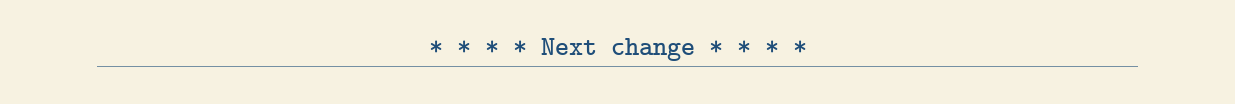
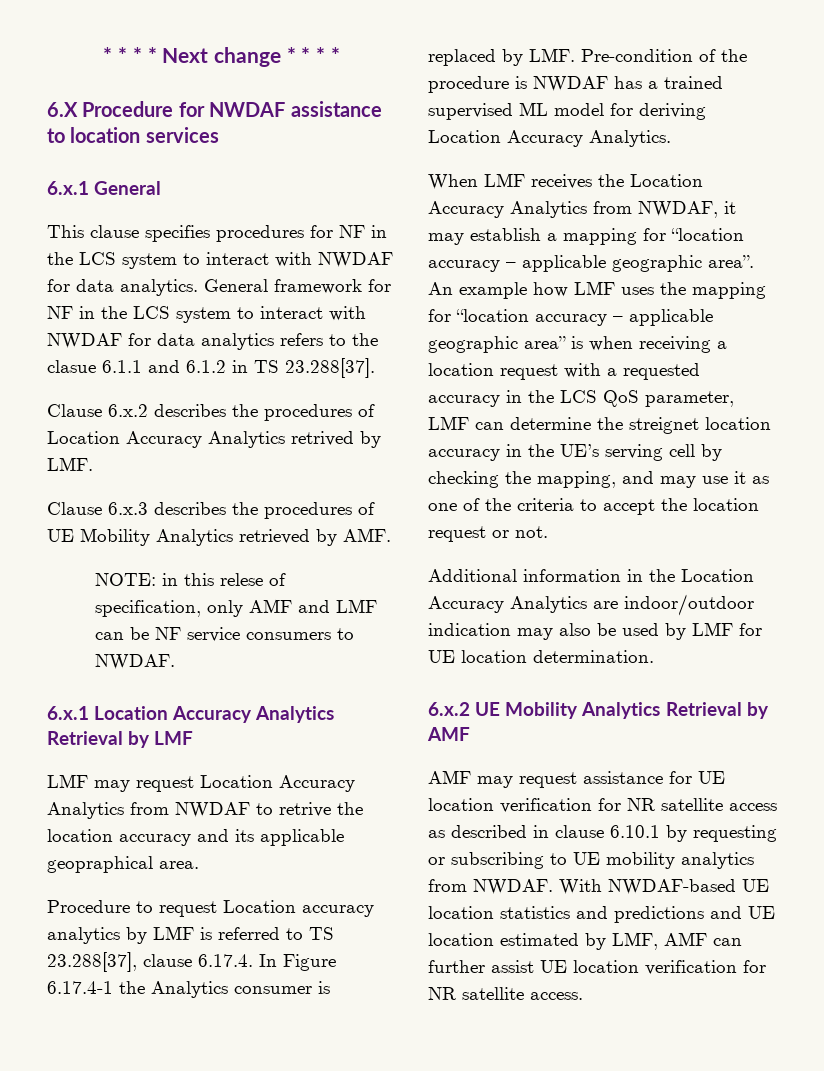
+ 6.X Procedure for NWDAF assistance to location services
+ 6.x.1 General
+ This clause specifies procedures for NF in the LCS system to interact with NWDAF for data analytics. General framework for NF in the LCS system to interact with NWDAF for data analytics refers to the clasue 6.1.1 and 6.1.2 in TS 23.288[37].
+ Clause 6.x.2 describes the procedures of Location Accuracy Analytics retrived by LMF.
+ Clause 6.x.3 describes the procedures of UE Mobility Analytics retrieved by AMF.
+ NOTE: in this relese of specification, only AMF and LMF can be NF service consumers to NWDAF.
+ 6.x.1 Location Accuracy Analytics Retrieval by LMF
+ LMF may request Location Accuracy Analytics from NWDAF to retrive the location accuracy and its applicable geopraphical area.
+ Procedure to request Location accuracy analytics by LMF is referred to TS 23.288[37], clause 6.17.4. In Figure 6.17.4-1 the Analytics consumer is replaced by LMF. Pre-condition of the procedure is NWDAF has a trained supervised ML model for deriving Location Accuracy Analytics.
+ When LMF receives the Location Accuracy Analytics from NWDAF, it may establish a mapping for “location accuracy – applicable geographic area”. An example how LMF uses the mapping for “location accuracy – applicable geographic area” is when receiving a location request with a requested accuracy in the LCS QoS parameter, LMF can determine the streignet location accuracy in the UE’s serving cell by checking the mapping, and may use it as one of the criteria to accept the location request or not.
+ Additional information in the Location Accuracy Analytics are indoor/outdoor indication may also be used by LMF for UE location determination.
+ 6.x.2 UE Mobility Analytics Retrieval by AMF
+ AMF may request assistance for UE location verification for NR satellite access as described in clause 6.10.1 by requesting or subscribing to UE mobility analytics from NWDAF. With NWDAF-based UE location statistics and predictions and UE location estimated by LMF, AMF can further assist UE location verification for NR satellite access.

